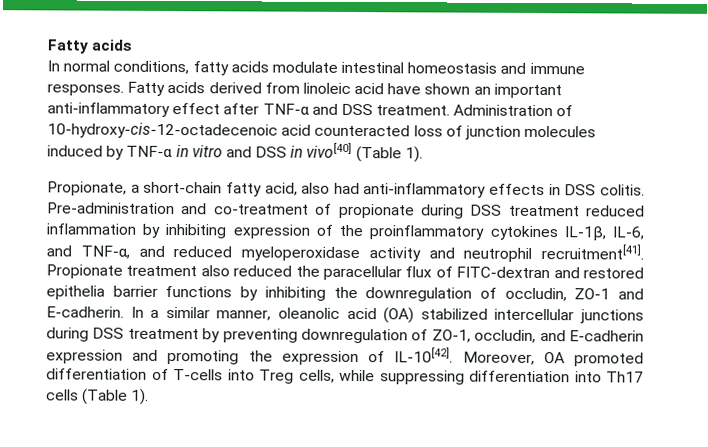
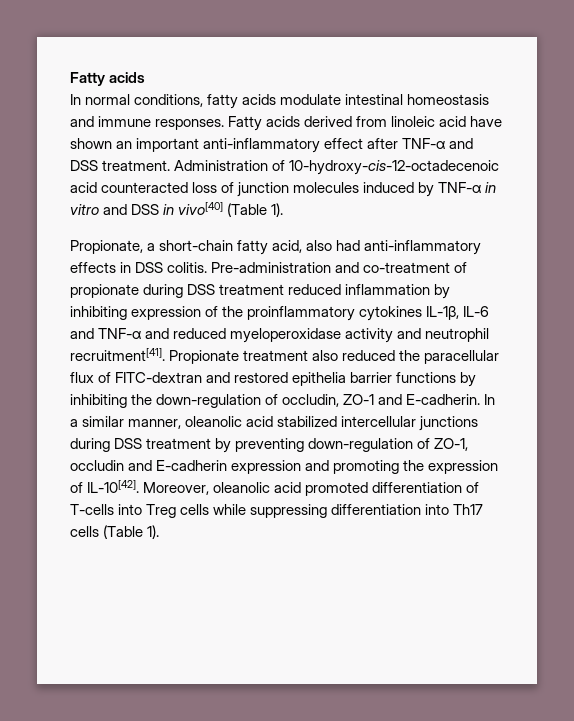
- Pre-administration and co-treatment of propionate during DSS treatment reduced inflammation by inhibiting expression of the proinflammatory cytokines IL-1β, IL-6, and TNF-α, and reduced myeloperoxidase activity and neutrophil recruitment[41].
+ Pre-administration and co-treatment of propionate during DSS treatment reduced inflammation by inhibiting expression of the proinflammatory cytokines IL-1β, IL-6 and TNF-α and reduced myeloperoxidase activity and neutrophil recruitment[41].
- Propionate treatment also reduced the paracellular flux of FITC-dextran and restored epithelia barrier functions by inhibiting the downregulation of occludin, ZO-1 and E-cadherin.
+ Propionate treatment also reduced the paracellular flux of FITC-dextran and restored epithelia barrier functions by inhibiting the down-regulation of occludin, ZO-1 and E-cadherin.
- In a similar manner, oleanolic acid (OA) stabilized intercellular junctions during DSS treatment by preventing downregulation of ZO-1, occludin, and E-cadherin expression and promoting the expression of IL-10[42].
+ In a similar manner, oleanolic acid stabilized intercellular junctions during DSS treatment by preventing down-regulation of ZO-1, occludin and E-cadherin expression and promoting the expression of IL-10[42].
- Moreover, OA promoted differentiation of T-cells into Treg cells, while suppressing differentiation into Th17 cells (Table 1).
+ Moreover, oleanolic acid promoted differentiation of T-cells into Treg cells while suppressing differentiation into Th17 cells (Table 1).

